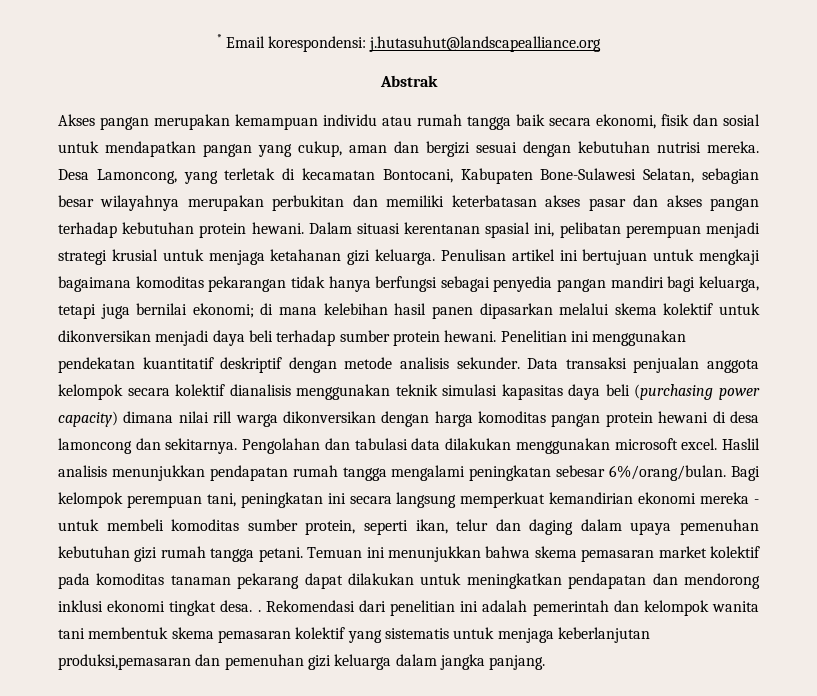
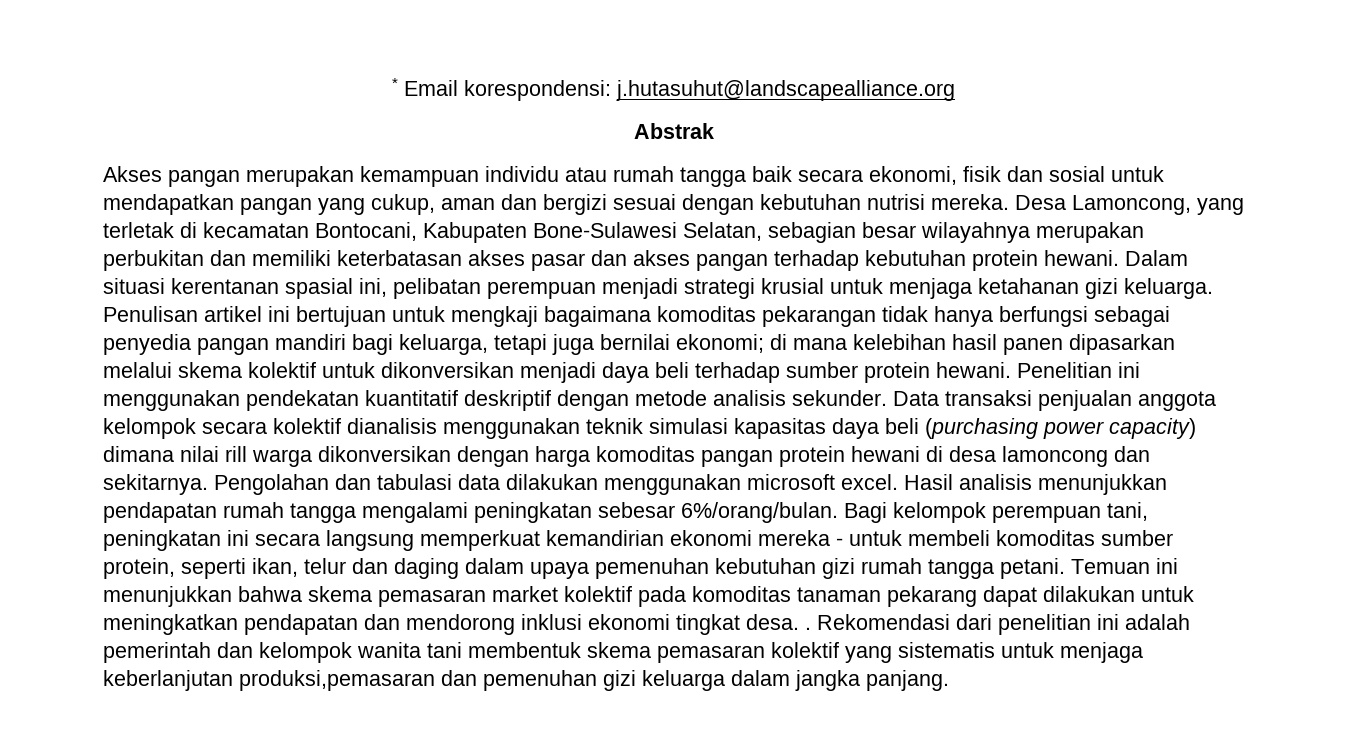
- Haslil analisis menunjukkan pendapatan rumah tangga mengalami peningkatan sebesar 6%/orang/bulan.
+ Hasil analisis menunjukkan pendapatan rumah tangga mengalami peningkatan sebesar 6%/orang/bulan.

